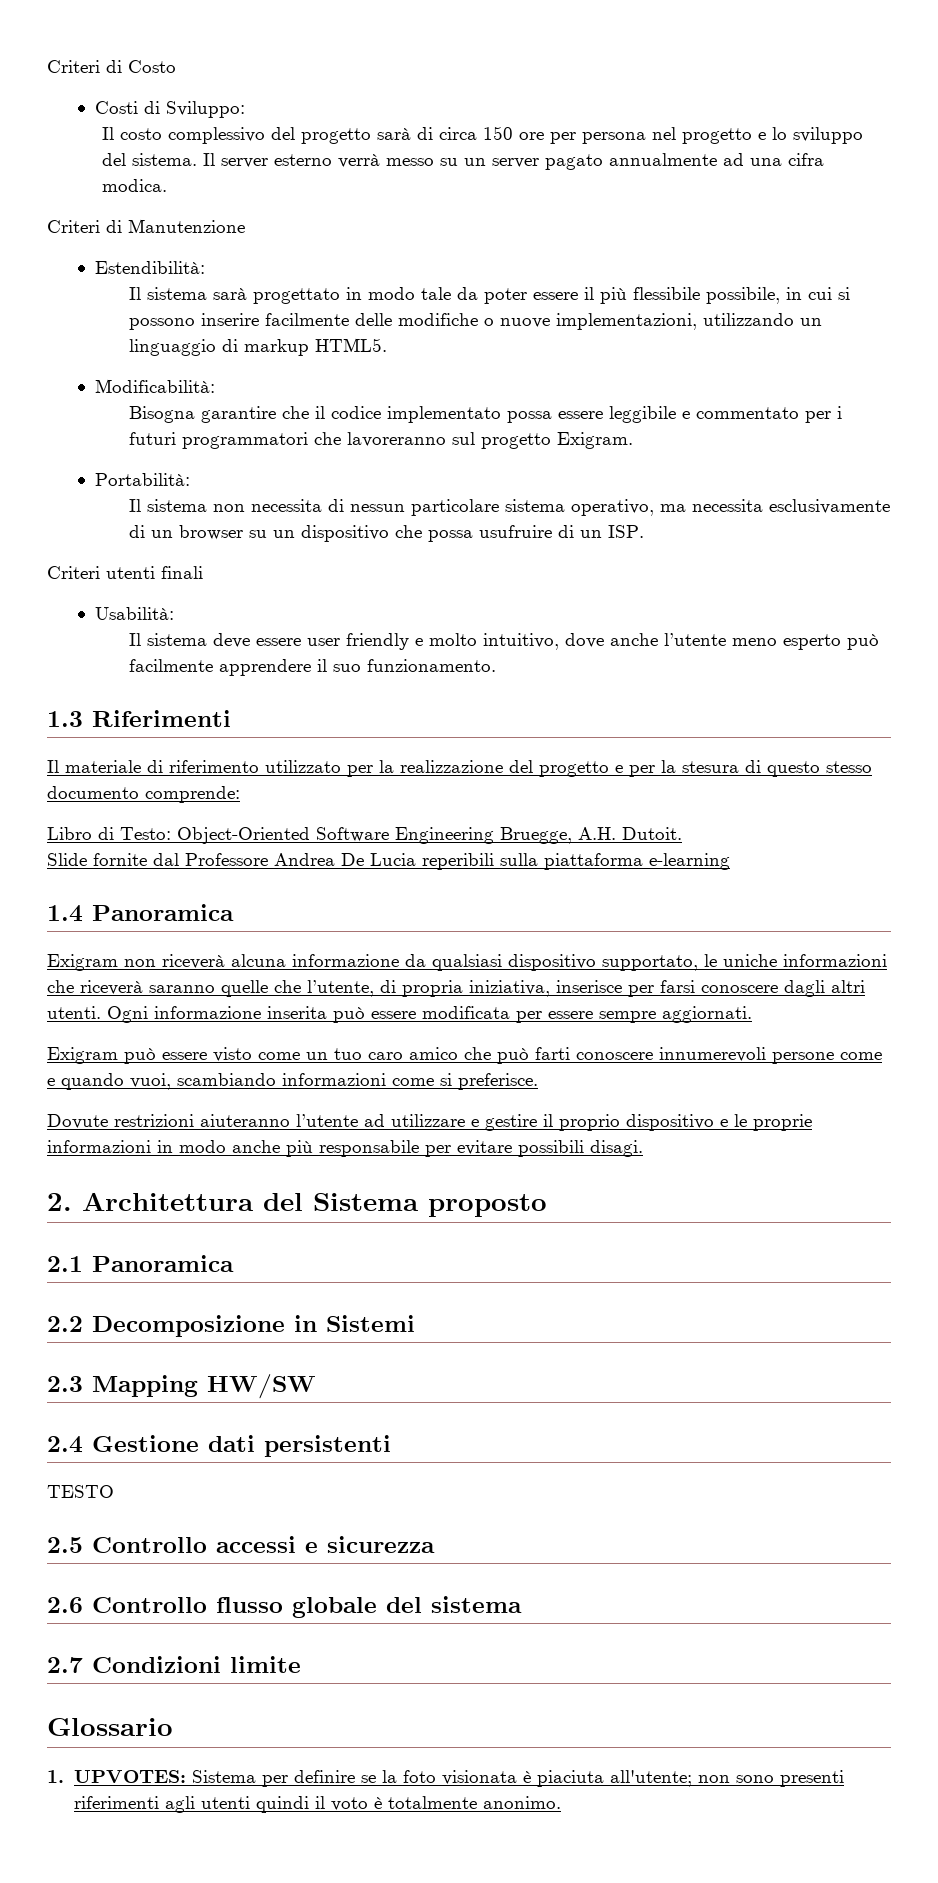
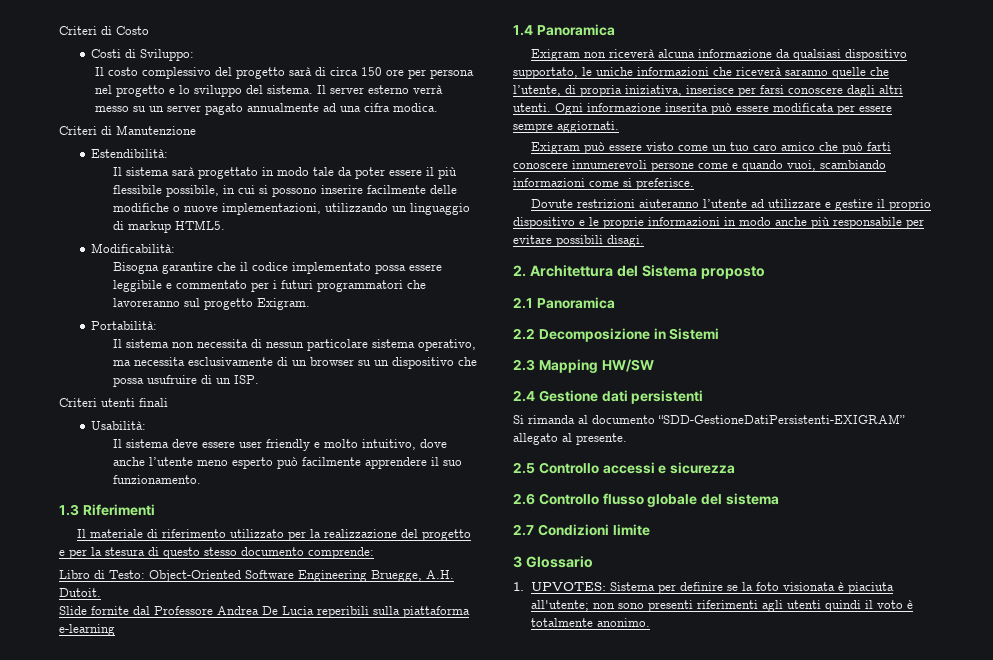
- TESTO
+ Si rimanda al documento “SDD-GestioneDatiPersistenti-EXIGRAM” allegato al presente.
- Glossario
+ 3 Glossario

